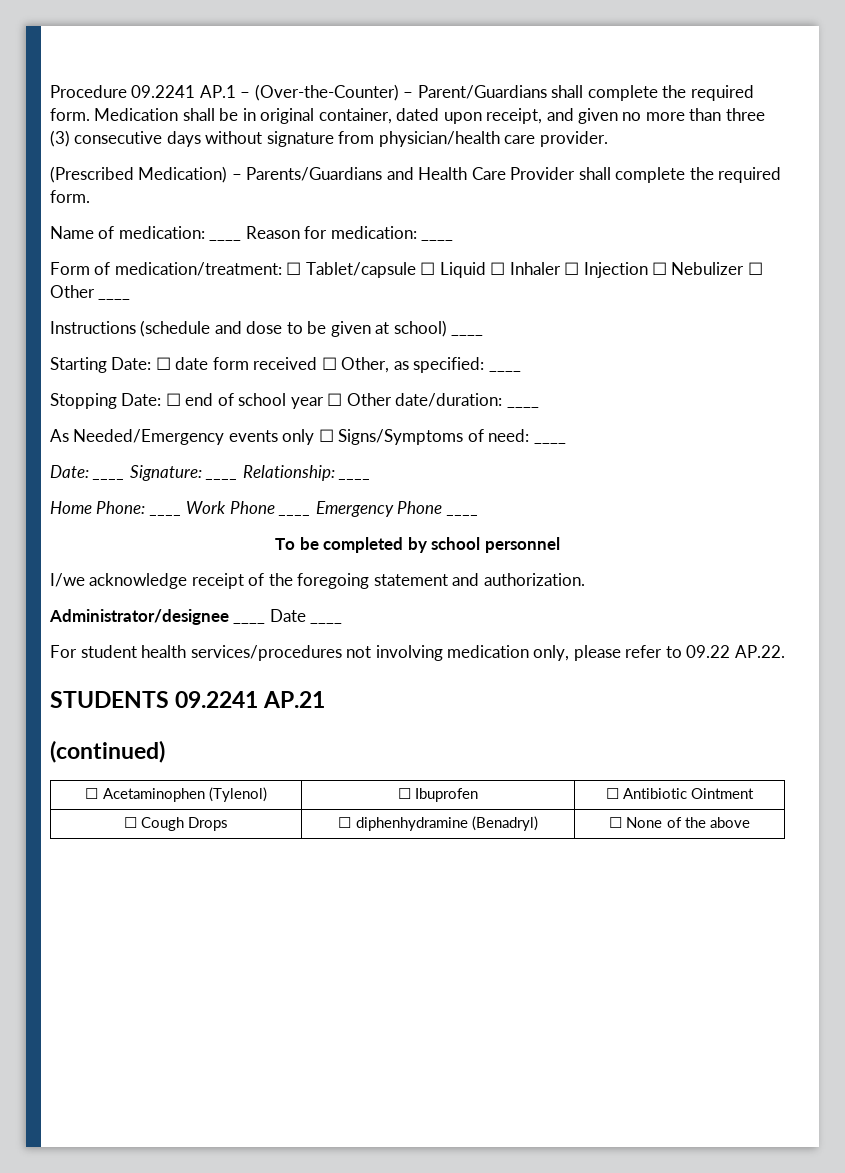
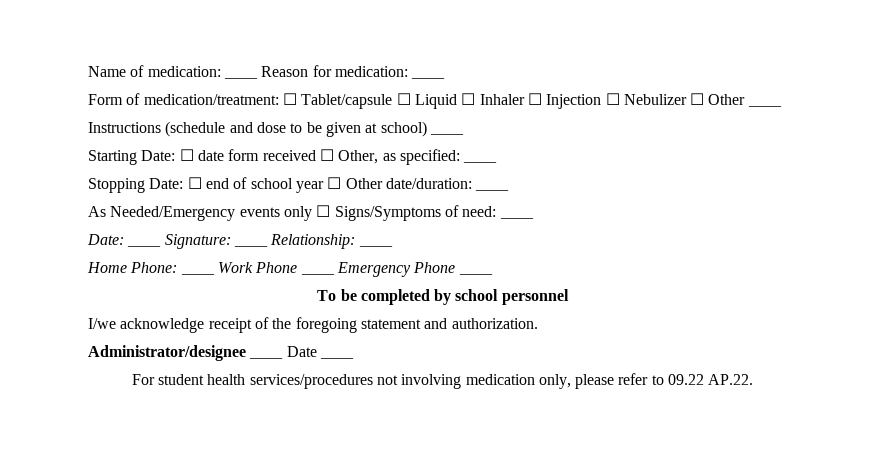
- Procedure 09.2241 AP.1 – (Over-the-Counter) – Parent/Guardians shall complete the required form. Medication shall be in original container, dated upon receipt, and given no more than three (3) consecutive days without signature from physician/health care provider.
- (Prescribed Medication) – Parents/Guardians and Health Care Provider shall complete the required form.
- STUDENTS 09.2241 AP.21
- (continued)
- ☐ Acetaminophen (Tylenol) | ☐ Ibuprofen | ☐ Antibiotic Ointment
- ☐ Cough Drops | ☐ diphenhydramine (Benadryl) | ☐ None of the above

